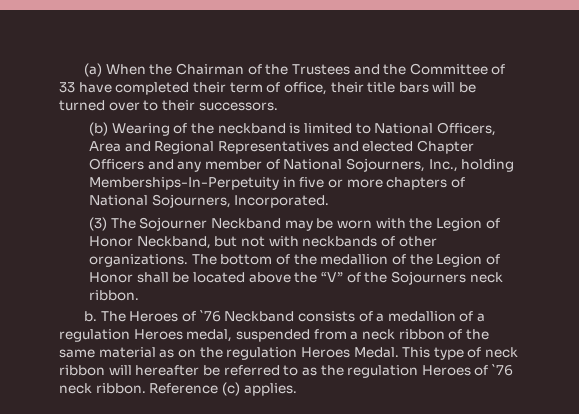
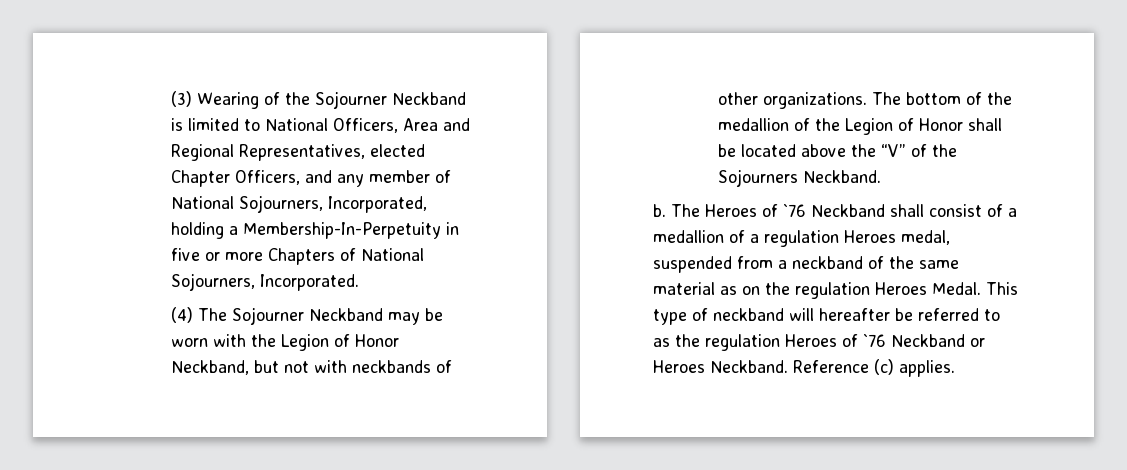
- (a) When the Chairman of the Trustees and the Committee of 33 have completed their term of office, their title bars will be turned over to their successors.
- (b) Wearing of the neckband is limited to National Officers, Area and Regional Representatives and elected Chapter Officers and any member of National Sojourners, Inc., holding Memberships-In-Perpetuity in five or more chapters of National Sojourners, Incorporated.
+ (3) Wearing of the Sojourner Neckband is limited to National Officers, Area and Regional Representatives, elected Chapter Officers, and any member of National Sojourners, Incorporated, holding a Membership-In-Perpetuity in five or more Chapters of National Sojourners, Incorporated.
- (3) The Sojourner Neckband may be worn with the Legion of Honor Neckband, but not with neckbands of other organizations.
+ (4) The Sojourner Neckband may be worn with the Legion of Honor Neckband, but not with neckbands of other organizations.
- The bottom of the medallion of the Legion of Honor shall be located above the “V” of the Sojourners neck ribbon.
+ The bottom of the medallion of the Legion of Honor shall be located above the “V” of the Sojourners Neckband.
- The Heroes of `76 Neckband consists of a medallion of a regulation Heroes medal, suspended from a neck ribbon of the same material as on the regulation Heroes Medal.
+ The Heroes of `76 Neckband shall consist of a medallion of a regulation Heroes medal, suspended from a neckband of the same material as on the regulation Heroes Medal.
- This type of neck ribbon will hereafter be referred to as the regulation Heroes of `76 neck ribbon.
+ This type of neckband will hereafter be referred to as the regulation Heroes of `76 Neckband or Heroes Neckband.

